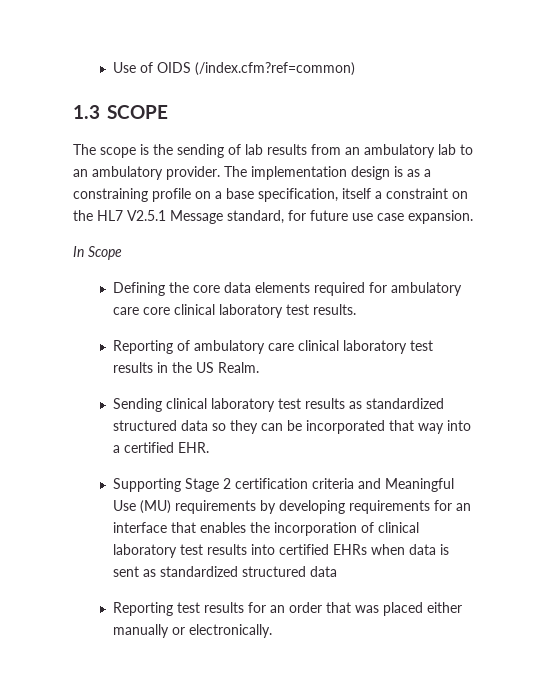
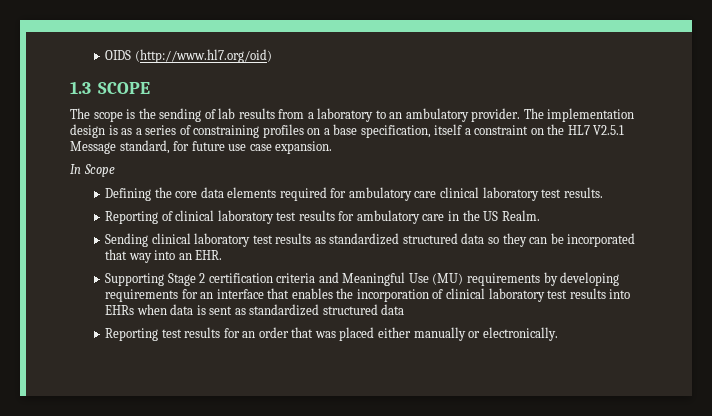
- Use of OIDS (/index.cfm?ref=common)
+ OIDS (http://www.hl7.org/oid)
- The scope is the sending of lab results from an ambulatory lab to an ambulatory provider.
+ The scope is the sending of lab results from a laboratory to an ambulatory provider.
- The implementation design is as a constraining profile on a base specification, itself a constraint on the HL7 V2.5.1 Message standard, for future use case expansion.
+ The implementation design is as a series of constraining profiles on a base specification, itself a constraint on the HL7 V2.5.1 Message standard, for future use case expansion.
- Defining the core data elements required for ambulatory care core clinical laboratory test results.
+ Defining the core data elements required for ambulatory care clinical laboratory test results.
- Reporting of ambulatory care clinical laboratory test results in the US Realm.
+ Reporting of clinical laboratory test results for ambulatory care in the US Realm.
- Sending clinical laboratory test results as standardized structured data so they can be incorporated that way into a certified EHR.
+ Sending clinical laboratory test results as standardized structured data so they can be incorporated that way into an EHR.
- Supporting Stage 2 certification criteria and Meaningful Use (MU) requirements by developing requirements for an interface that enables the incorporation of clinical laboratory test results into certified EHRs when data is sent as standardized structured data
+ Supporting Stage 2 certification criteria and Meaningful Use (MU) requirements by developing requirements for an interface that enables the incorporation of clinical laboratory test results into EHRs when data is sent as standardized structured data

